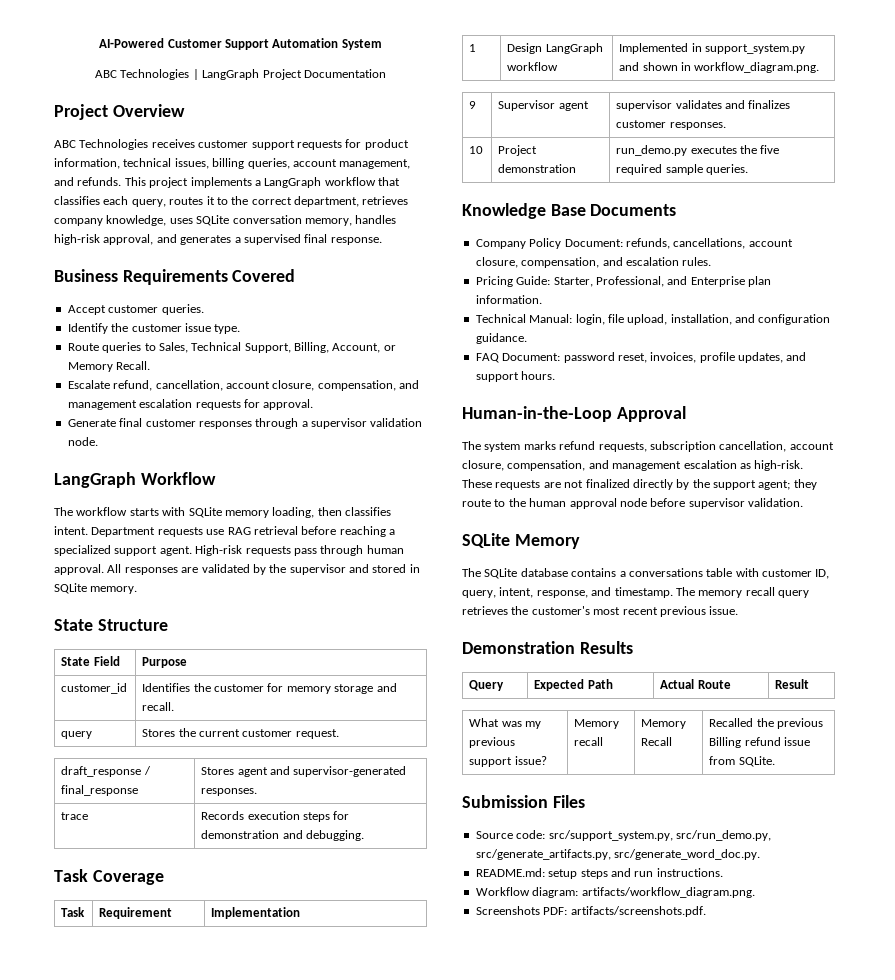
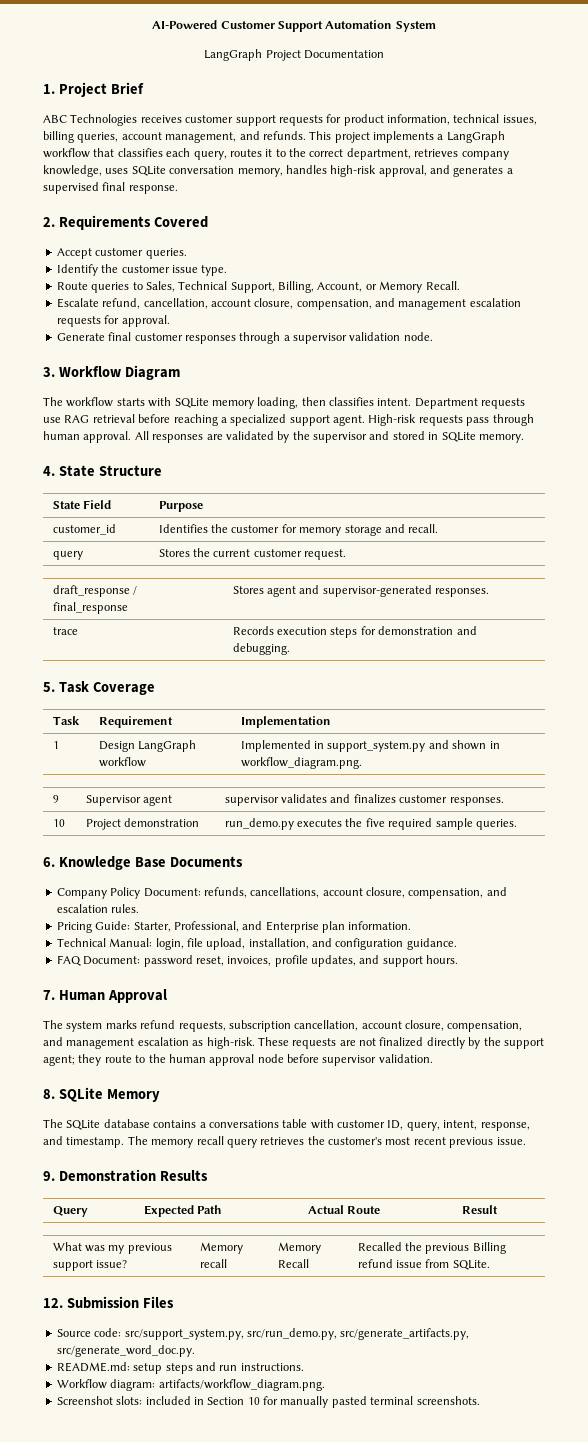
- ABC Technologies | LangGraph Project Documentation
+ LangGraph Project Documentation
- Project Overview
+ 1. Project Brief
- Business Requirements Covered
+ 2. Requirements Covered
- LangGraph Workflow
+ 3. Workflow Diagram
- State Structure
+ 4. State Structure
- Task Coverage
+ 5. Task Coverage
- Knowledge Base Documents
+ 6. Knowledge Base Documents
- Human-in-the-Loop Approval
+ 7. Human Approval
- SQLite Memory
+ 8. SQLite Memory
- Demonstration Results
+ 9. Demonstration Results
- Submission Files
+ 12. Submission Files
- Screenshots PDF: artifacts/screenshots.pdf.
+ Screenshot slots: included in Section 10 for manually pasted terminal screenshots.

